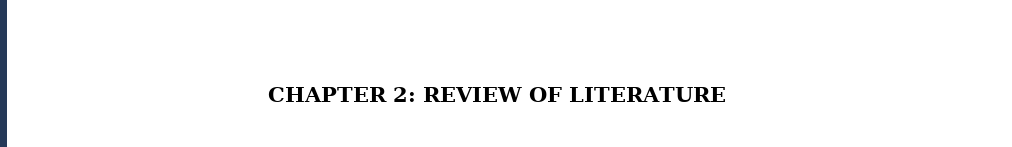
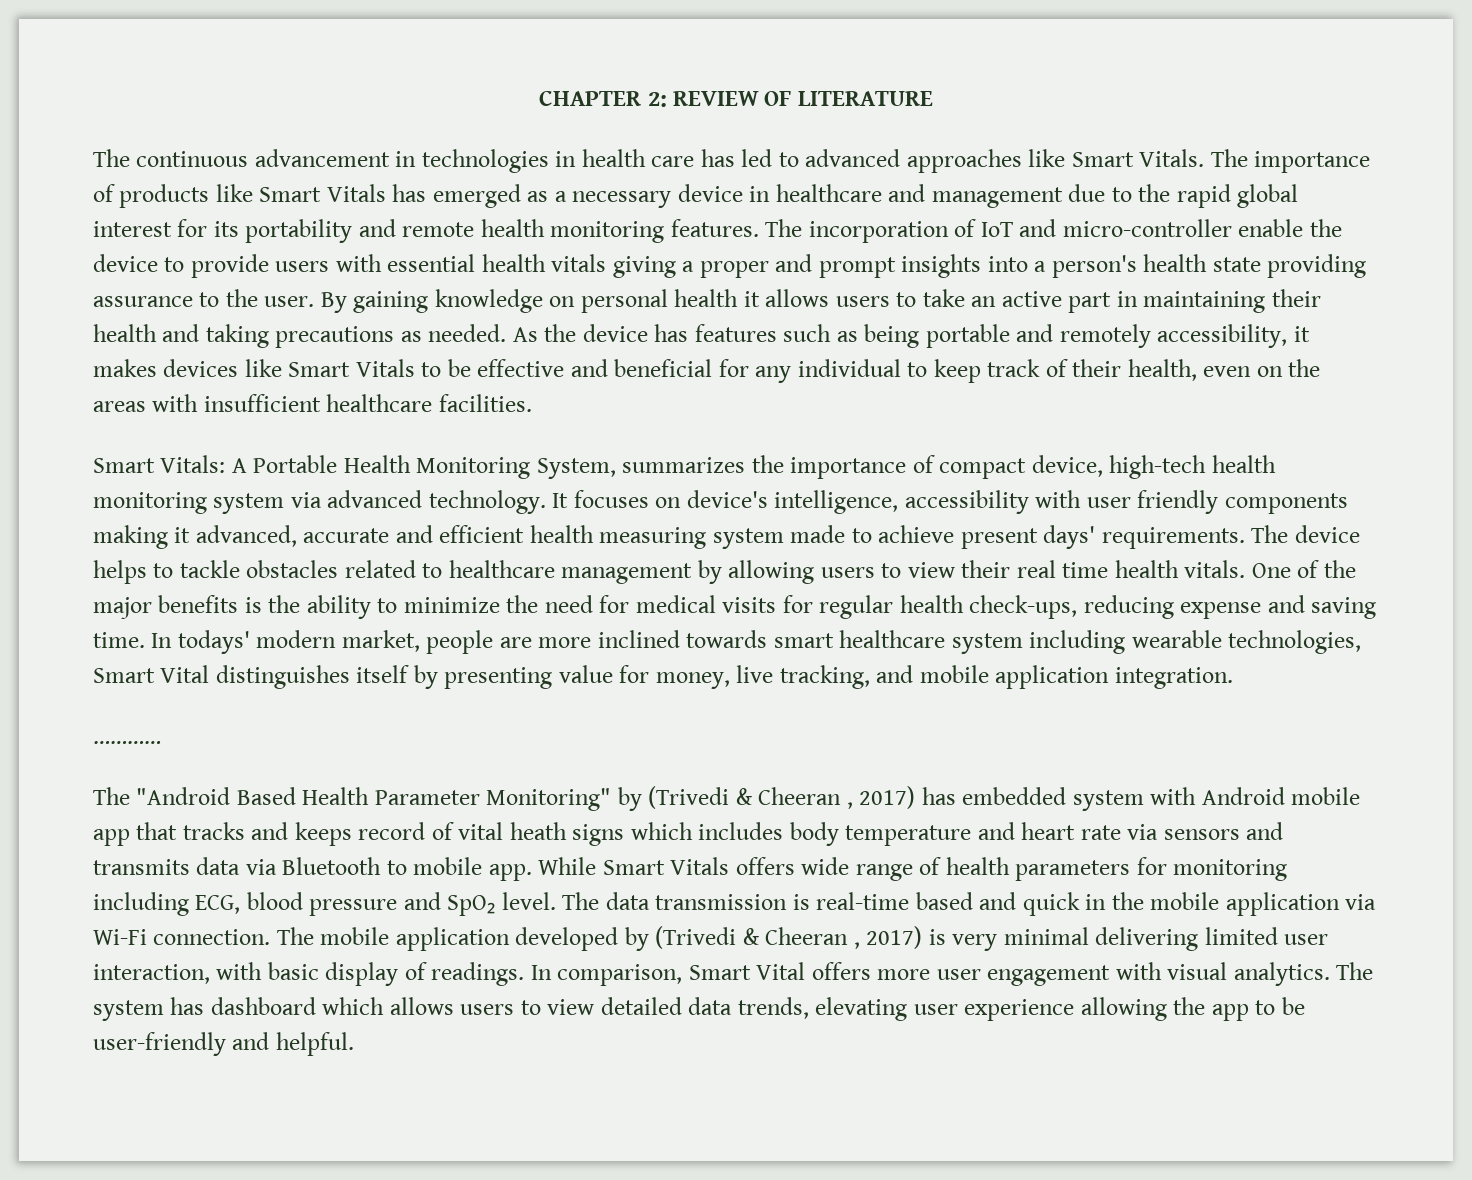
+ The continuous advancement in technologies in health care has led to advanced approaches like Smart Vitals. The importance of products like Smart Vitals has emerged as a necessary device in healthcare and management due to the rapid global interest for its portability and remote health monitoring features. The incorporation of IoT and micro-controller enable the device to provide users with essential health vitals giving a proper and prompt insights into a person's health state providing assurance to the user. By gaining knowledge on personal health it allows users to take an active part in maintaining their health and taking precautions as needed. As the device has features such as being portable and remotely accessibility, it makes devices like Smart Vitals to be effective and beneficial for any individual to keep track of their health, even on the areas with insufficient healthcare facilities.
+ Smart Vitals: A Portable Health Monitoring System, summarizes the importance of compact device, high-tech health monitoring system via advanced technology. It focuses on device's intelligence, accessibility with user friendly components making it advanced, accurate and efficient health measuring system made to achieve present days' requirements. The device helps to tackle obstacles related to healthcare management by allowing users to view their real time health vitals. One of the major benefits is the ability to minimize the need for medical visits for regular health check-ups, reducing expense and saving time. In todays' modern market, people are more inclined towards smart healthcare system including wearable technologies, Smart Vital distinguishes itself by presenting value for money, live tracking, and mobile application integration.
+ …………
+ The "Android Based Health Parameter Monitoring" by (Trivedi & Cheeran , 2017) has embedded system with Android mobile app that tracks and keeps record of vital heath signs which includes body temperature and heart rate via sensors and transmits data via Bluetooth to mobile app. While Smart Vitals offers wide range of health parameters for monitoring including ECG, blood pressure and SpO₂ level. The data transmission is real-time based and quick in the mobile application via Wi-Fi connection. The mobile application developed by (Trivedi & Cheeran , 2017) is very minimal delivering limited user interaction, with basic display of readings. In comparison, Smart Vital offers more user engagement with visual analytics. The system has dashboard which allows users to view detailed data trends, elevating user experience allowing the app to be user-friendly and helpful.

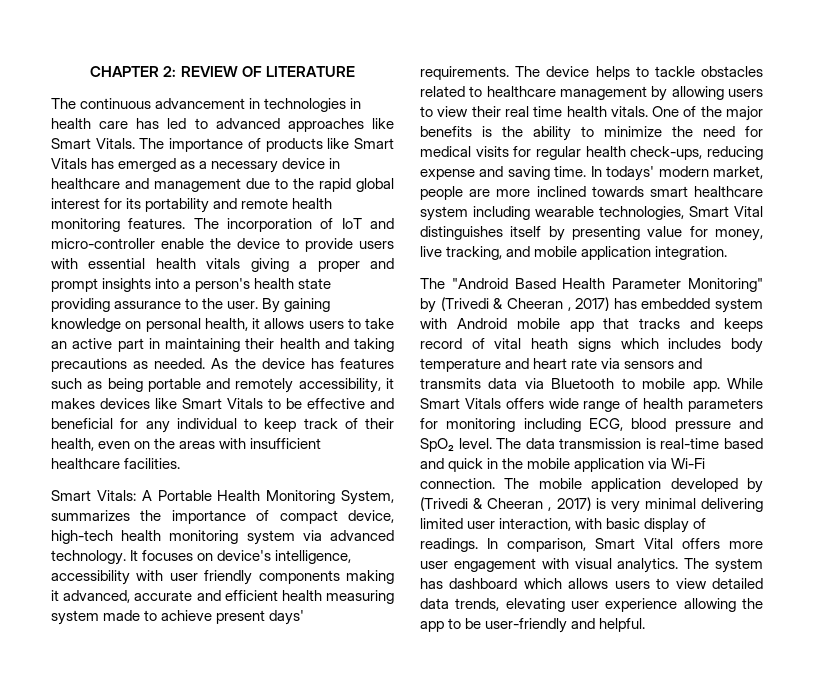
- By gaining knowledge on personal health it allows users to take an active part in maintaining their health and taking precautions as needed.
+ By gaining knowledge on personal health, it allows users to take an active part in maintaining their health and taking precautions as needed.
- …………

